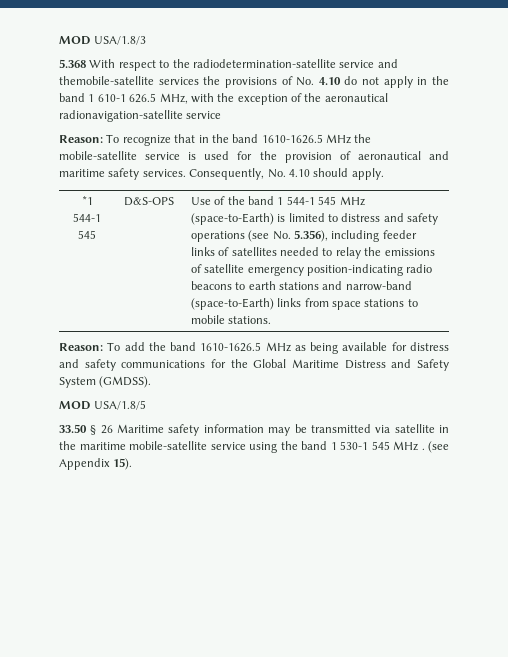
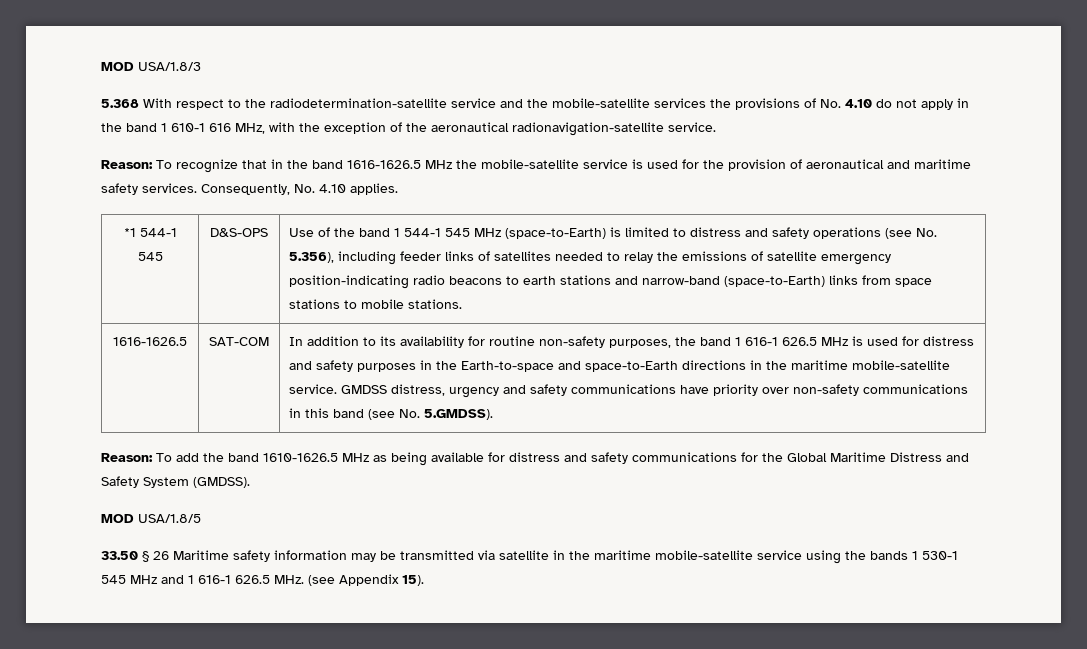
- 5.368 With respect to the radiodetermination-satellite service and themobile-satellite services the provisions of No. 4.10 do not apply in the band 1 610-1 626.5 MHz, with the exception of the aeronautical radionavigation-satellite service
+ 5.368 With respect to the radiodetermination-satellite service and the mobile-satellite services the provisions of No. 4.10 do not apply in the band 1 610-1 616 MHz, with the exception of the aeronautical radionavigation-satellite service.
- Reason: To recognize that in the band 1610-1626.5 MHz the mobile-satellite service is used for the provision of aeronautical and maritime safety services.
+ Reason: To recognize that in the band 1616-1626.5 MHz the mobile-satellite service is used for the provision of aeronautical and maritime safety services.
- Consequently, No. 4.10 should apply.
+ Consequently, No. 4.10 applies.
+ 1616-1626.5 | SAT-COM | In addition to its availability for routine non-safety purposes, the band 1 616-1 626.5 MHz is used for distress and safety purposes in the Earth-to-space and space-to-Earth directions in the maritime mobile-satellite service. GMDSS distress, urgency and safety communications have priority over non-safety communications in this band (see No. 5.GMDSS).
- 33.50 § 26 Maritime safety information may be transmitted via satellite in the maritime mobile-satellite service using the band 1 530-1 545 MHz . (see Appendix 15).
+ 33.50 § 26 Maritime safety information may be transmitted via satellite in the maritime mobile-satellite service using the bands 1 530-1 545 MHz and 1 616-1 626.5 MHz. (see Appendix 15).

